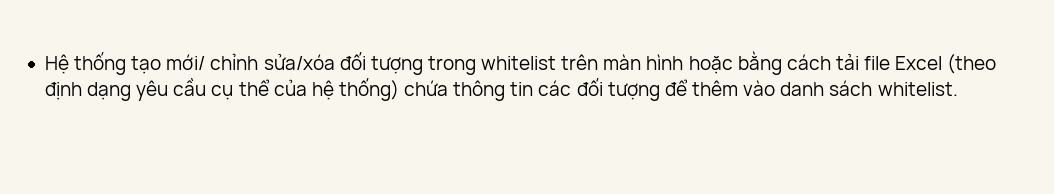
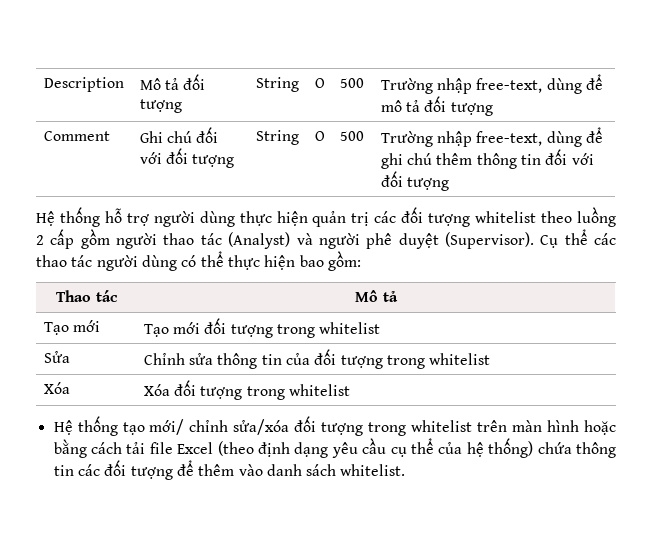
+ Description | Mô tả đối tượng | String | O | 500 | Trường nhập free-text, dùng để mô tả đối tượng
+ Comment | Ghi chú đối với đối tượng | String | O | 500 | Trường nhập free-text, dùng để ghi chú thêm thông tin đối với đối tượng
+ Hệ thống hỗ trợ người dùng thực hiện quản trị các đối tượng whitelist theo luồng 2 cấp gồm người thao tác (Analyst) và người phê duyệt (Supervisor). Cụ thể các thao tác người dùng có thể thực hiện bao gồm:
+ Thao tác | Mô tả
+ Tạo mới | Tạo mới đối tượng trong whitelist
+ Sửa | Chỉnh sửa thông tin của đối tượng trong whitelist
+ Xóa | Xóa đối tượng trong whitelist

